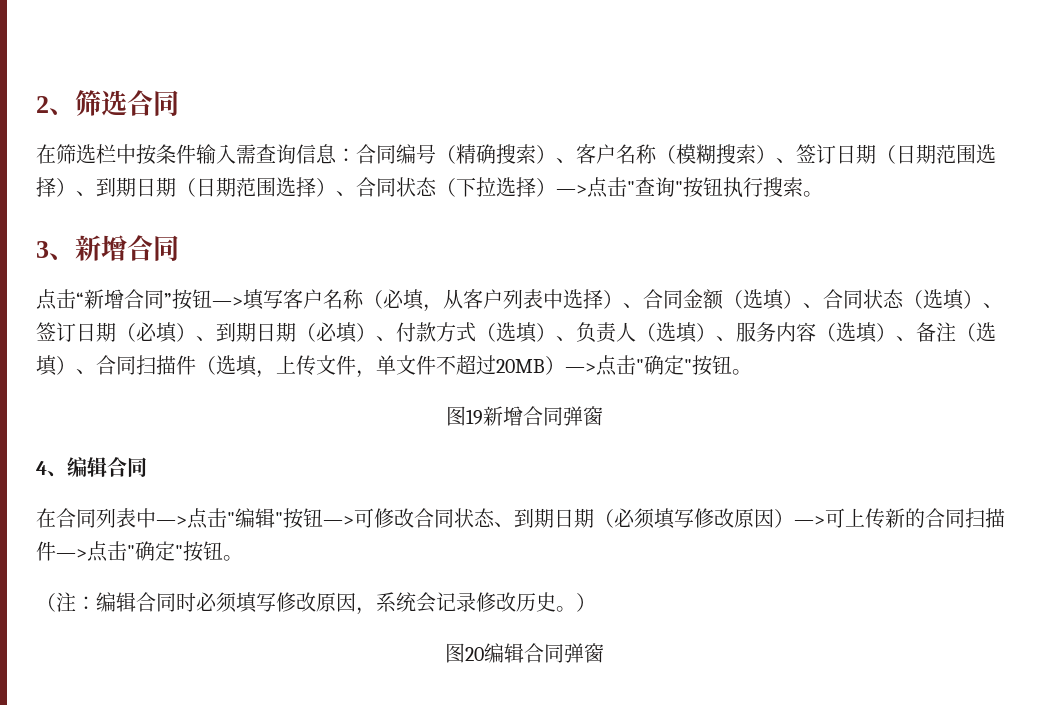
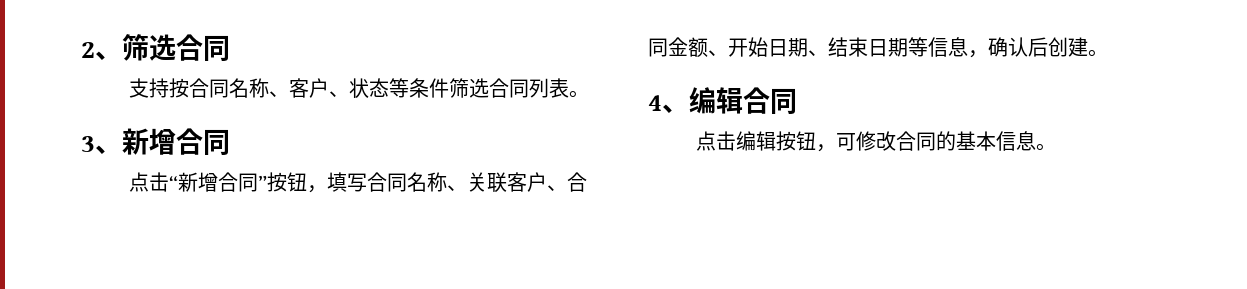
- 在筛选栏中按条件输入需查询信息：合同编号（精确搜索）、客户名称（模糊搜索）、签订日期（日期范围选择）、到期日期（日期范围选择）、合同状态（下拉选择）—>点击"查询"按钮执行搜索。
+ 支持按合同名称、客户、状态等条件筛选合同列表。
- 点击“新增合同”按钮—>填写客户名称（必填，从客户列表中选择）、合同金额（选填）、合同状态（选填）、签订日期（必填）、到期日期（必填）、付款方式（选填）、负责人（选填）、服务内容（选填）、备注（选填）、合同扫描件（选填，上传文件，单文件不超过20MB）—>点击"确定"按钮。
- 图19新增合同弹窗
+ 点击“新增合同”按钮，填写合同名称、关联客户、合同金额、开始日期、结束日期等信息，确认后创建。
  4、编辑合同
- 在合同列表中—>点击"编辑"按钮—>可修改合同状态、到期日期（必须填写修改原因）—>可上传新的合同扫描件—>点击"确定"按钮。
- （注：编辑合同时必须填写修改原因，系统会记录修改历史。）
- 图20编辑合同弹窗
+ 点击编辑按钮，可修改合同的基本信息。

